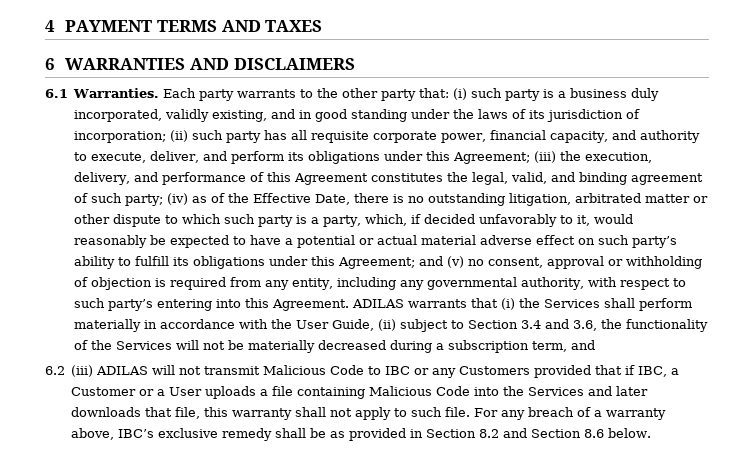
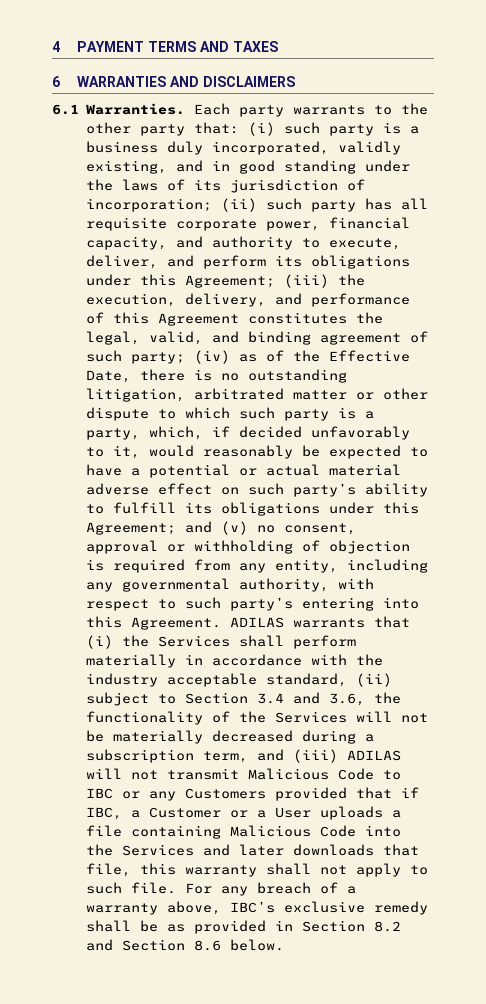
- ADILAS warrants that (i) the Services shall perform materially in accordance with the User Guide, (ii) subject to Section 3.4 and 3.6, the functionality of the Services will not be materially decreased during a subscription term, and
- 6.2 (iii) ADILAS will not transmit Malicious Code to IBC or any Customers provided that if IBC, a Customer or a User uploads a file containing Malicious Code into the Services and later downloads that file, this warranty shall not apply to such file.
+ ADILAS warrants that (i) the Services shall perform materially in accordance with the industry acceptable standard, (ii) subject to Section 3.4 and 3.6, the functionality of the Services will not be materially decreased during a subscription term, and (iii) ADILAS will not transmit Malicious Code to IBC or any Customers provided that if IBC, a Customer or a User uploads a file containing Malicious Code into the Services and later downloads that file, this warranty shall not apply to such file.

